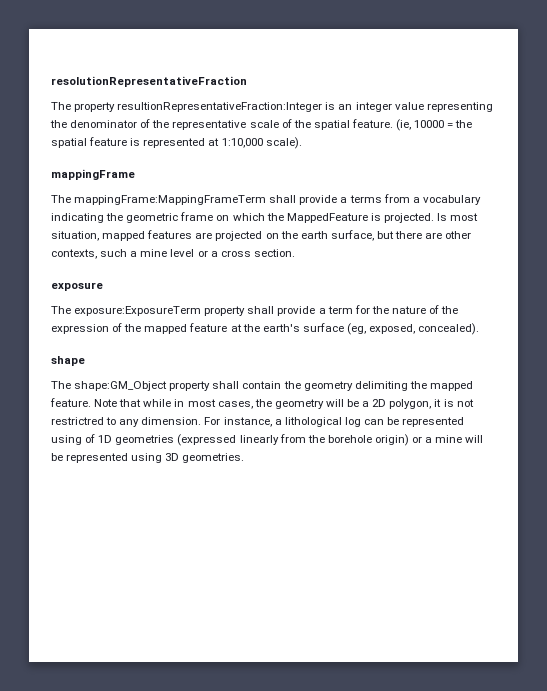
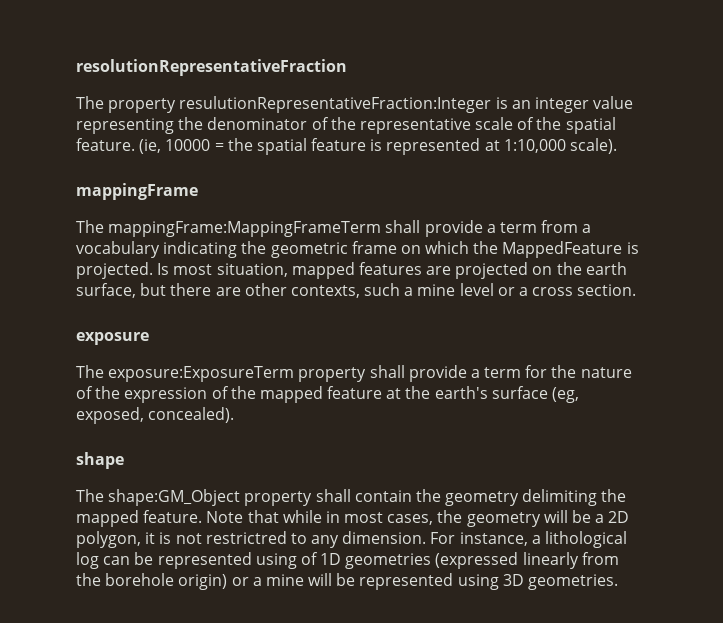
- The property resultionRepresentativeFraction:Integer is an integer value representing the denominator of the representative scale of the spatial feature.
+ The property resulutionRepresentativeFraction:Integer is an integer value representing the denominator of the representative scale of the spatial feature.
- The mappingFrame:MappingFrameTerm shall provide a terms from a vocabulary indicating the geometric frame on which the MappedFeature is projected.
+ The mappingFrame:MappingFrameTerm shall provide a term from a vocabulary indicating the geometric frame on which the MappedFeature is projected.

